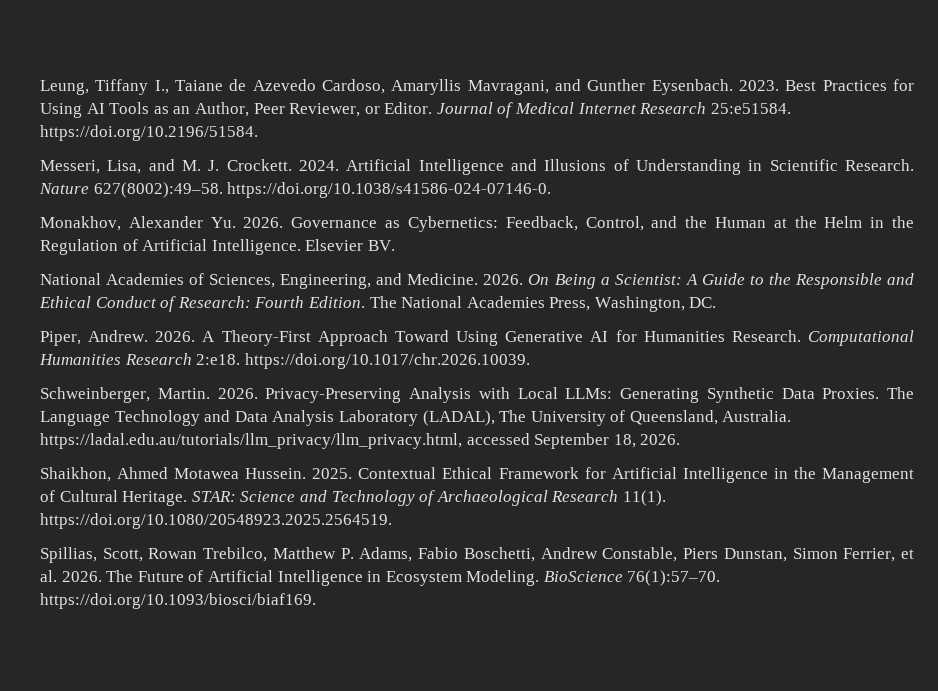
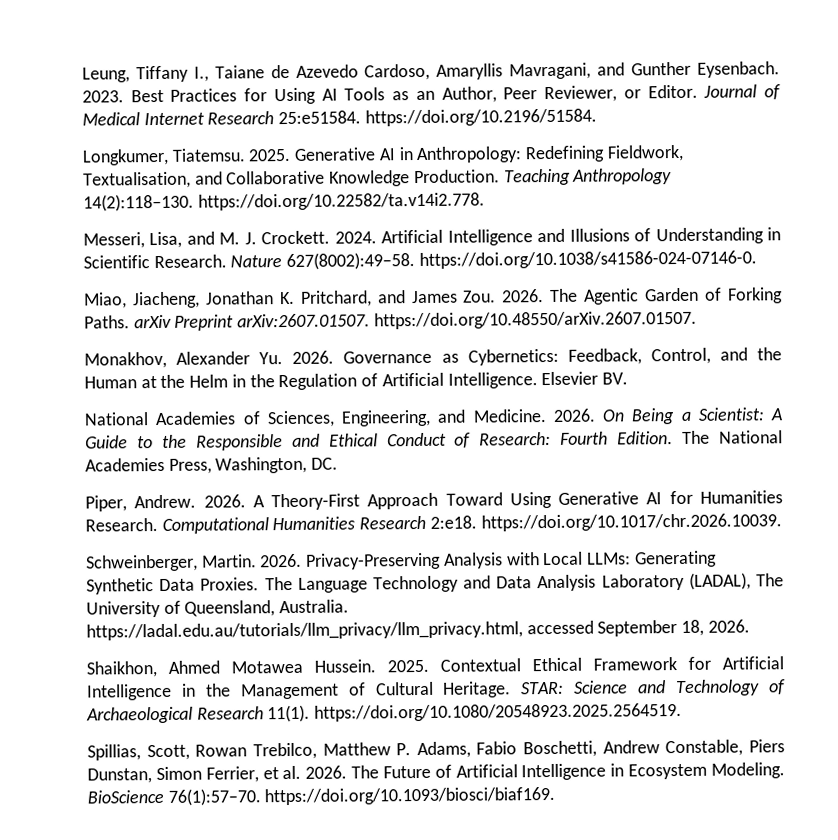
+ Longkumer, Tiatemsu. 2025. Generative AI in Anthropology: Redefining Fieldwork, Textualisation, and Collaborative Knowledge Production. Teaching Anthropology 14(2):118–130. https://doi.org/10.22582/ta.v14i2.778.
+ Miao, Jiacheng, Jonathan K. Pritchard, and James Zou. 2026. The Agentic Garden of Forking Paths. arXiv Preprint arXiv:2607.01507. https://doi.org/10.48550/arXiv.2607.01507.

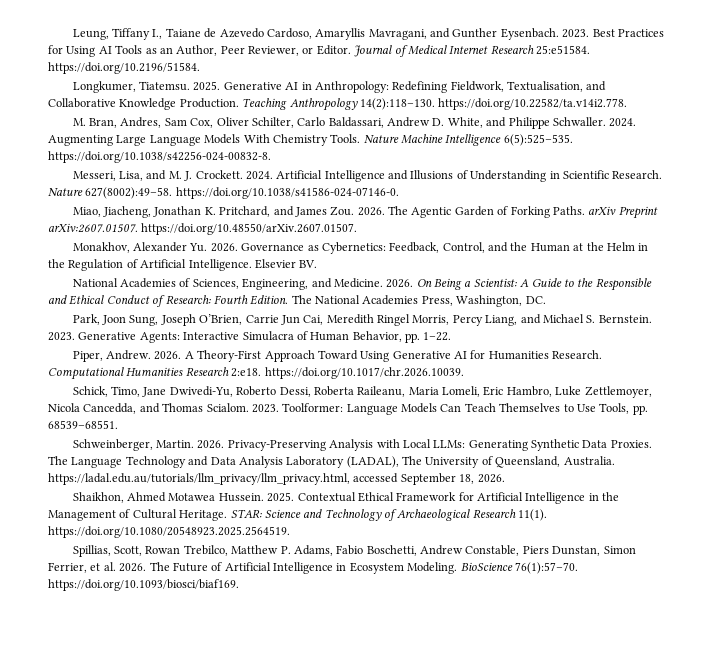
+ M. Bran, Andres, Sam Cox, Oliver Schilter, Carlo Baldassari, Andrew D. White, and Philippe Schwaller. 2024. Augmenting Large Language Models With Chemistry Tools. Nature Machine Intelligence 6(5):525–535. https://doi.org/10.1038/s42256-024-00832-8.
+ Park, Joon Sung, Joseph O’Brien, Carrie Jun Cai, Meredith Ringel Morris, Percy Liang, and Michael S. Bernstein. 2023. Generative Agents: Interactive Simulacra of Human Behavior, pp. 1–22.
+ Schick, Timo, Jane Dwivedi-Yu, Roberto Dessi, Roberta Raileanu, Maria Lomeli, Eric Hambro, Luke Zettlemoyer, Nicola Cancedda, and Thomas Scialom. 2023. Toolformer: Language Models Can Teach Themselves to Use Tools, pp. 68539–68551.

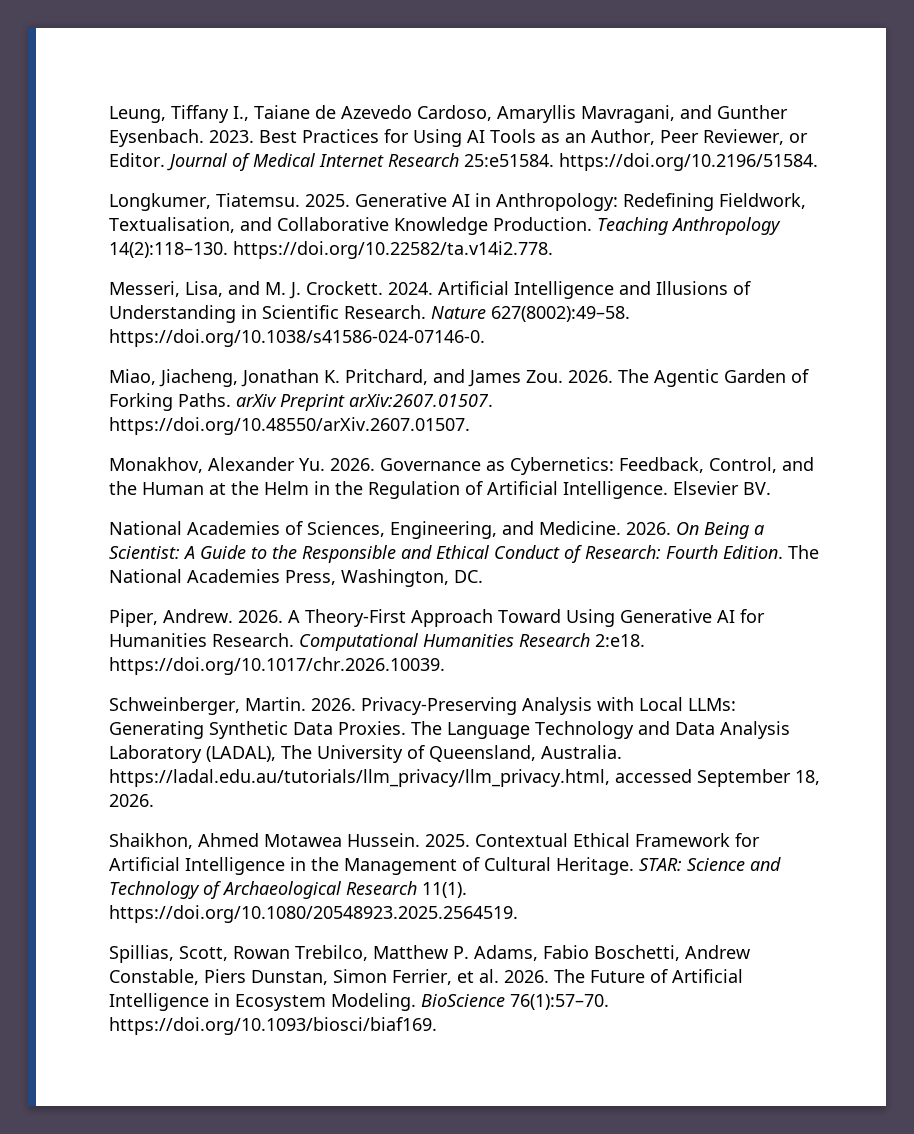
- M. Bran, Andres, Sam Cox, Oliver Schilter, Carlo Baldassari, Andrew D. White, and Philippe Schwaller. 2024. Augmenting Large Language Models With Chemistry Tools. Nature Machine Intelligence 6(5):525–535. https://doi.org/10.1038/s42256-024-00832-8.
- Park, Joon Sung, Joseph O’Brien, Carrie Jun Cai, Meredith Ringel Morris, Percy Liang, and Michael S. Bernstein. 2023. Generative Agents: Interactive Simulacra of Human Behavior, pp. 1–22.
- Schick, Timo, Jane Dwivedi-Yu, Roberto Dessi, Roberta Raileanu, Maria Lomeli, Eric Hambro, Luke Zettlemoyer, Nicola Cancedda, and Thomas Scialom. 2023. Toolformer: Language Models Can Teach Themselves to Use Tools, pp. 68539–68551.

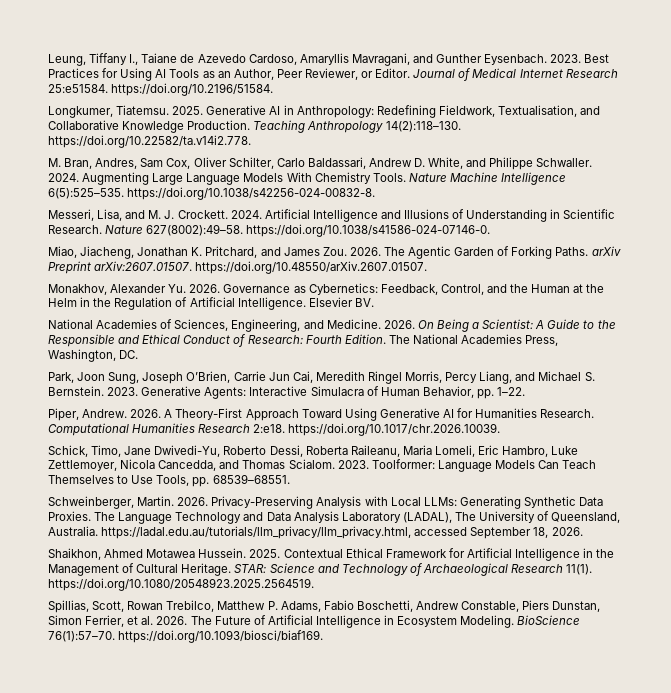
+ M. Bran, Andres, Sam Cox, Oliver Schilter, Carlo Baldassari, Andrew D. White, and Philippe Schwaller. 2024. Augmenting Large Language Models With Chemistry Tools. Nature Machine Intelligence 6(5):525–535. https://doi.org/10.1038/s42256-024-00832-8.
+ Park, Joon Sung, Joseph O’Brien, Carrie Jun Cai, Meredith Ringel Morris, Percy Liang, and Michael S. Bernstein. 2023. Generative Agents: Interactive Simulacra of Human Behavior, pp. 1–22.
+ Schick, Timo, Jane Dwivedi-Yu, Roberto Dessi, Roberta Raileanu, Maria Lomeli, Eric Hambro, Luke Zettlemoyer, Nicola Cancedda, and Thomas Scialom. 2023. Toolformer: Language Models Can Teach Themselves to Use Tools, pp. 68539–68551.

